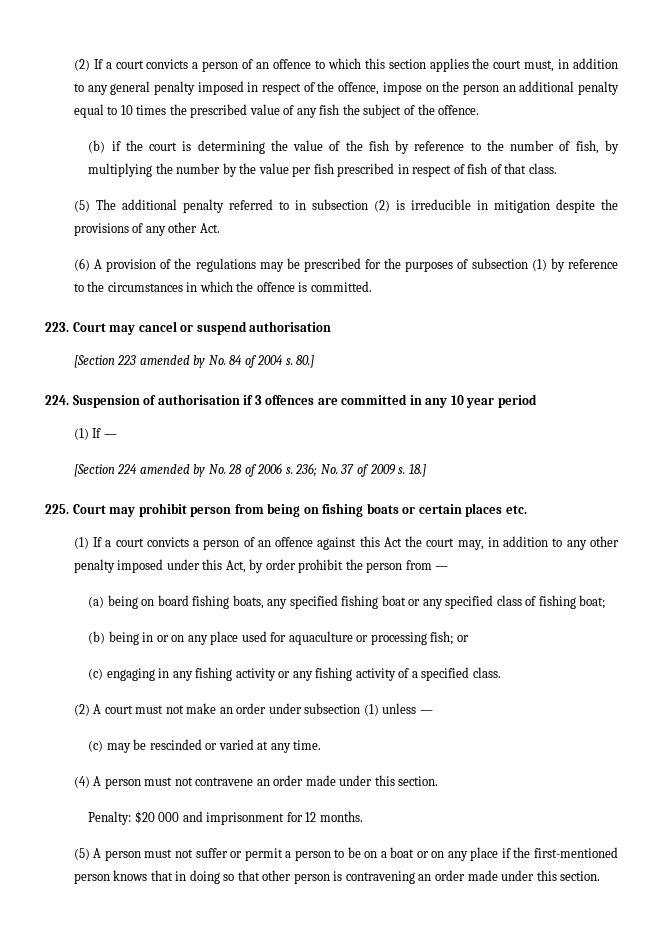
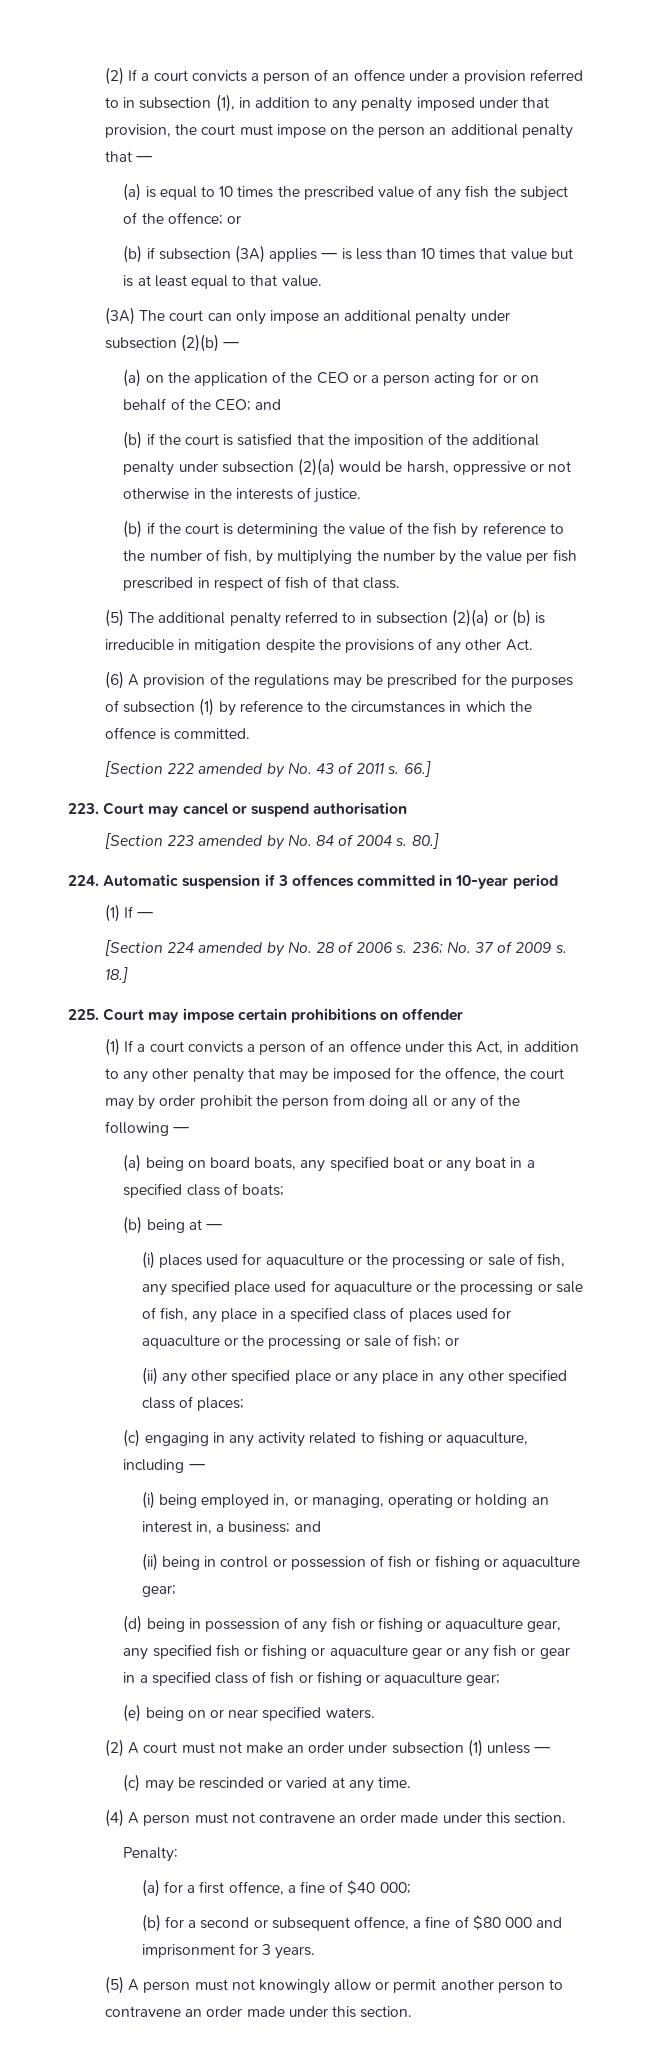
- (2) If a court convicts a person of an offence to which this section applies the court must, in addition to any general penalty imposed in respect of the offence, impose on the person an additional penalty equal to 10 times the prescribed value of any fish the subject of the offence.
+ (2) If a court convicts a person of an offence under a provision referred to in subsection (1), in addition to any penalty imposed under that provision, the court must impose on the person an additional penalty that —
+ (a) is equal to 10 times the prescribed value of any fish the subject of the offence; or
+ (b) if subsection (3A) applies — is less than 10 times that value but is at least equal to that value.
+ (3A) The court can only impose an additional penalty under subsection (2)(b) —
+ (a) on the application of the CEO or a person acting for or on behalf of the CEO; and
+ (b) if the court is satisfied that the imposition of the additional penalty under subsection (2)(a) would be harsh, oppressive or not otherwise in the interests of justice.
- (5) The additional penalty referred to in subsection (2) is irreducible in mitigation despite the provisions of any other Act.
+ (5) The additional penalty referred to in subsection (2)(a) or (b) is irreducible in mitigation despite the provisions of any other Act.
+ [Section 222 amended by No. 43 of 2011 s. 66.]
- 224. Suspension of authorisation if 3 offences are committed in any 10 year period
+ 224. Automatic suspension if 3 offences committed in 10-year period
- 225. Court may prohibit person from being on fishing boats or certain places etc.
+ 225. Court may impose certain prohibitions on offender
- (1) If a court convicts a person of an offence against this Act the court may, in addition to any other penalty imposed under this Act, by order prohibit the person from —
+ (1) If a court convicts a person of an offence under this Act, in addition to any other penalty that may be imposed for the offence, the court may by order prohibit the person from doing all or any of the following —
- (a) being on board fishing boats, any specified fishing boat or any specified class of fishing boat;
+ (a) being on board boats, any specified boat or any boat in a specified class of boats;
- (b) being in or on any place used for aquaculture or processing fish; or
- (c) engaging in any fishing activity or any fishing activity of a specified class.
+ (b) being at —
+ (i) places used for aquaculture or the processing or sale of fish, any specified place used for aquaculture or the processing or sale of fish, any place in a specified class of places used for aquaculture or the processing or sale of fish; or
+ (ii) any other specified place or any place in any other specified class of places;
+ (c) engaging in any activity related to fishing or aquaculture, including —
+ (i) being employed in, or managing, operating or holding an interest in, a business; and
+ (ii) being in control or possession of fish or fishing or aquaculture gear;
+ (d) being in possession of any fish or fishing or aquaculture gear, any specified fish or fishing or aquaculture gear or any fish or gear in a specified class of fish or fishing or aquaculture gear;
+ (e) being on or near specified waters.
- Penalty: $20 000 and imprisonment for 12 months.
+ Penalty:
+ (a) for a first offence, a fine of $40 000;
+ (b) for a second or subsequent offence, a fine of $80 000 and imprisonment for 3 years.
- (5) A person must not suffer or permit a person to be on a boat or on any place if the first-mentioned person knows that in doing so that other person is contravening an order made under this section.
+ (5) A person must not knowingly allow or permit another person to contravene an order made under this section.

